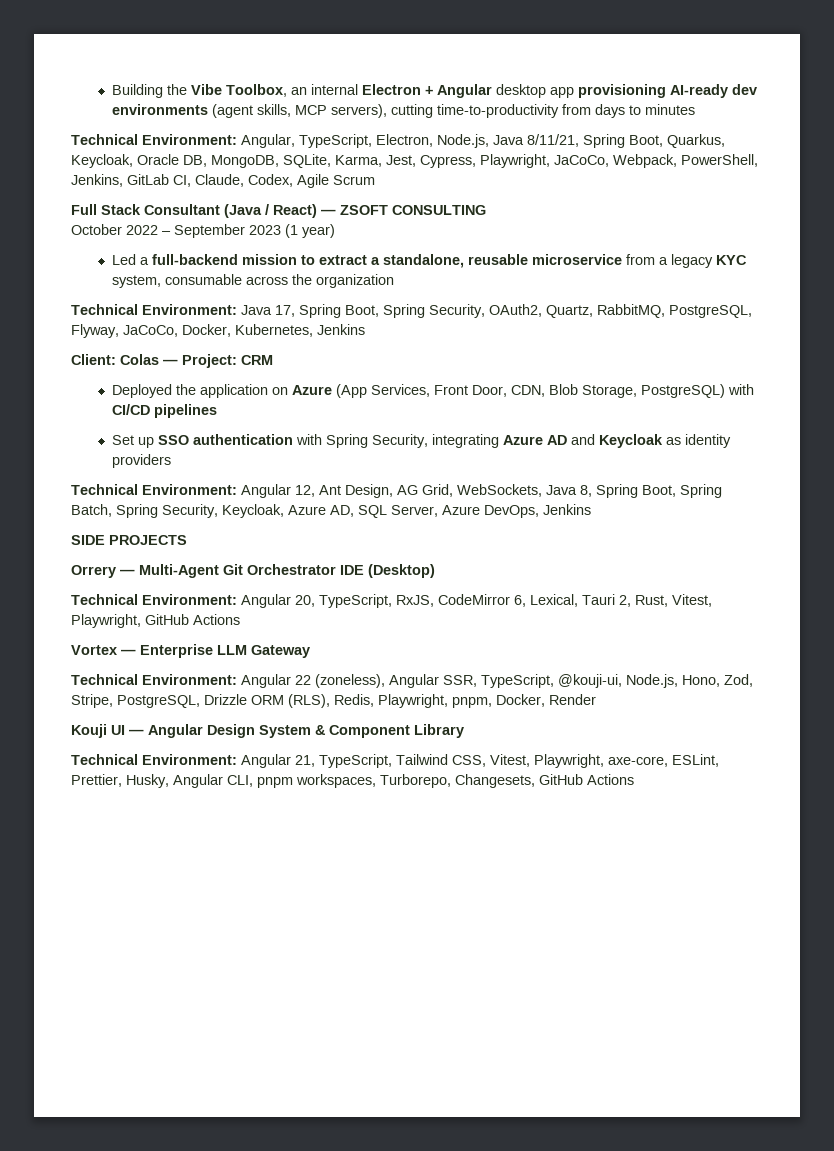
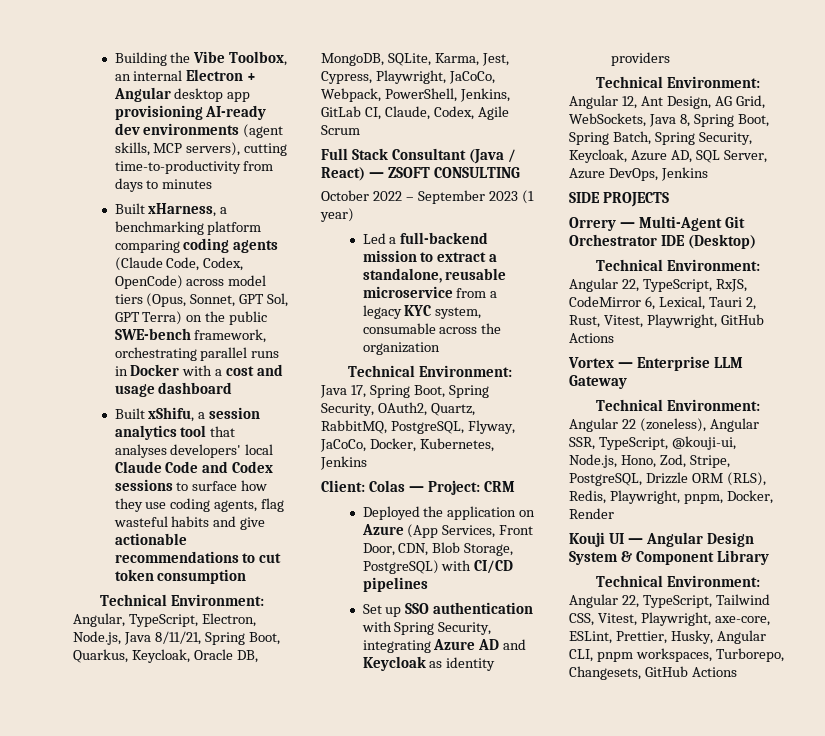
+ Built xHarness, a benchmarking platform comparing coding agents (Claude Code, Codex, OpenCode) across model tiers (Opus, Sonnet, GPT Sol, GPT Terra) on the public SWE-bench framework, orchestrating parallel runs in Docker with a cost and usage dashboard
+ Built xShifu, a session analytics tool that analyses developers' local Claude Code and Codex sessions to surface how they use coding agents, flag wasteful habits and give actionable recommendations to cut token consumption
- Technical Environment: Angular 20, TypeScript, RxJS, CodeMirror 6, Lexical, Tauri 2, Rust, Vitest, Playwright, GitHub Actions
+ Technical Environment: Angular 22, TypeScript, RxJS, CodeMirror 6, Lexical, Tauri 2, Rust, Vitest, Playwright, GitHub Actions
- Technical Environment: Angular 21, TypeScript, Tailwind CSS, Vitest, Playwright, axe-core, ESLint, Prettier, Husky, Angular CLI, pnpm workspaces, Turborepo, Changesets, GitHub Actions
+ Technical Environment: Angular 22, TypeScript, Tailwind CSS, Vitest, Playwright, axe-core, ESLint, Prettier, Husky, Angular CLI, pnpm workspaces, Turborepo, Changesets, GitHub Actions

